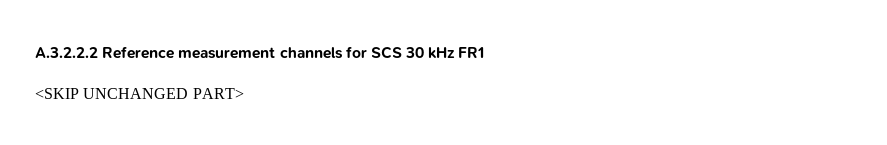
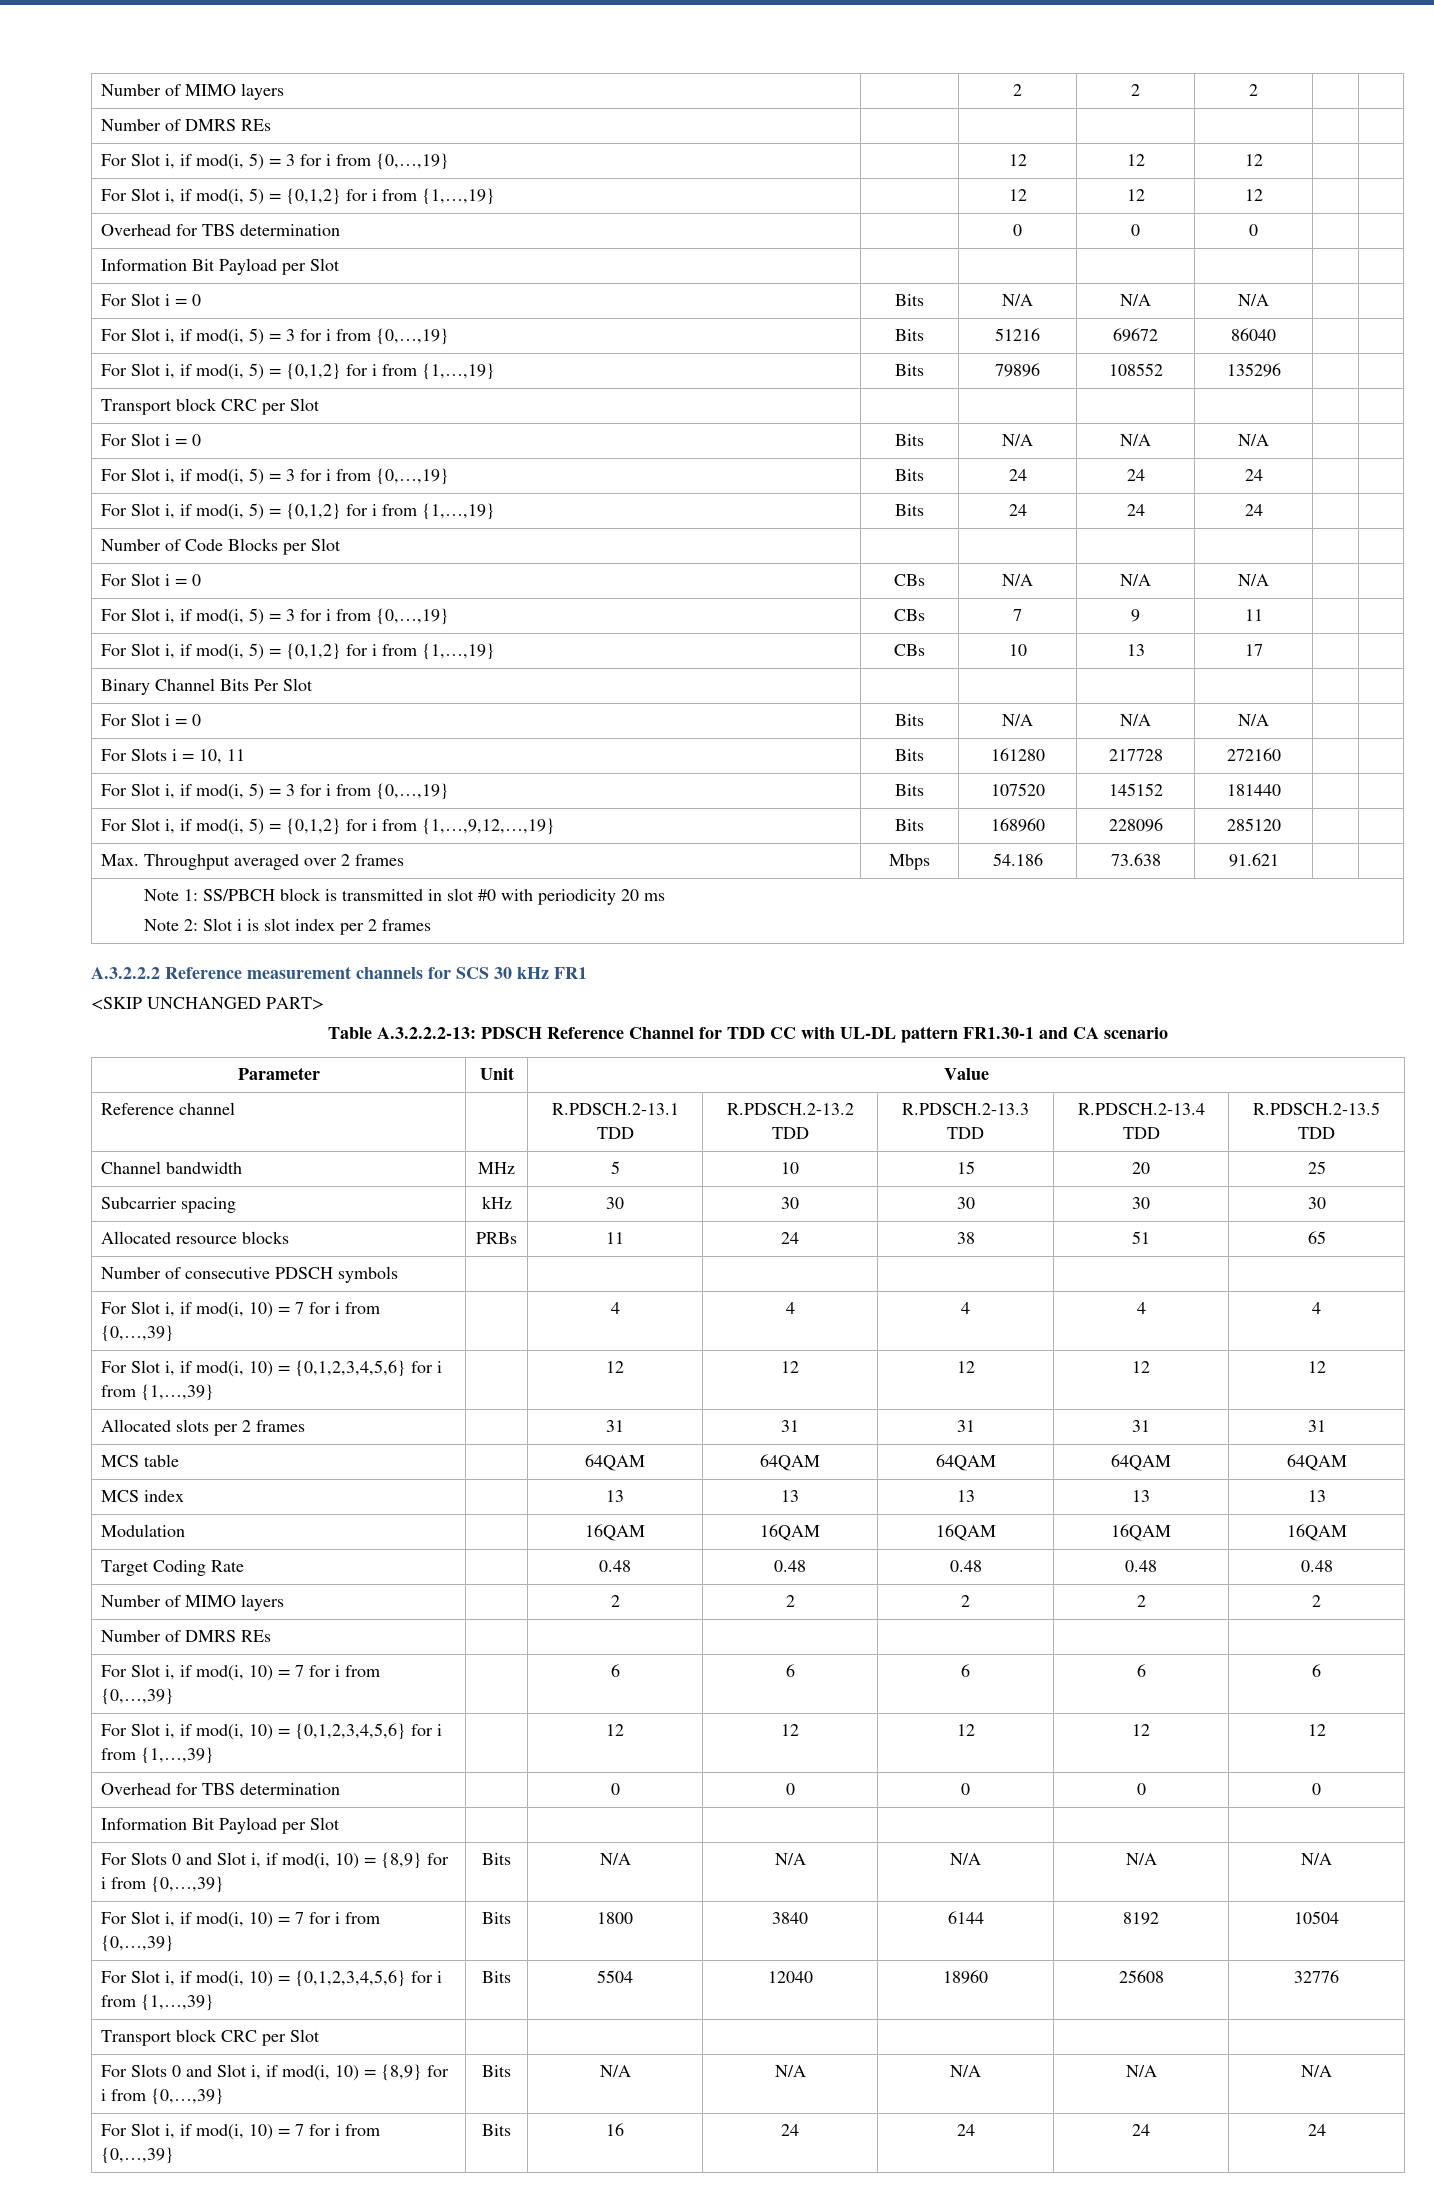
+ Number of MIMO layers | | 2 | 2 | 2 | |
+ Number of DMRS REs | | | | | |
+ For Slot i, if mod(i, 5) = 3 for i from {0,…,19} | | 12 | 12 | 12 | |
+ For Slot i, if mod(i, 5) = {0,1,2} for i from {1,…,19} | | 12 | 12 | 12 | |
+ Overhead for TBS determination | | 0 | 0 | 0 | |
+ Information Bit Payload per Slot | | | | | |
+ For Slot i = 0 | Bits | N/A | N/A | N/A | |
+ For Slot i, if mod(i, 5) = 3 for i from {0,…,19} | Bits | 51216 | 69672 | 86040 | |
+ For Slot i, if mod(i, 5) = {0,1,2} for i from {1,…,19} | Bits | 79896 | 108552 | 135296 | |
+ Transport block CRC per Slot | | | | | |
+ For Slot i = 0 | Bits | N/A | N/A | N/A | |
+ For Slot i, if mod(i, 5) = 3 for i from {0,…,19} | Bits | 24 | 24 | 24 | |
+ For Slot i, if mod(i, 5) = {0,1,2} for i from {1,…,19} | Bits | 24 | 24 | 24 | |
+ Number of Code Blocks per Slot | | | | | |
+ For Slot i = 0 | CBs | N/A | N/A | N/A | |
+ For Slot i, if mod(i, 5) = 3 for i from {0,…,19} | CBs | 7 | 9 | 11 | |
+ For Slot i, if mod(i, 5) = {0,1,2} for i from {1,…,19} | CBs | 10 | 13 | 17 | |
+ Binary Channel Bits Per Slot | | | | | |
+ For Slot i = 0 | Bits | N/A | N/A | N/A | |
+ For Slots i = 10, 11 | Bits | 161280 | 217728 | 272160 | |
+ For Slot i, if mod(i, 5) = 3 for i from {0,…,19} | Bits | 107520 | 145152 | 181440 | |
+ For Slot i, if mod(i, 5) = {0,1,2} for i from {1,…,9,12,…,19} | Bits | 168960 | 228096 | 285120 | |
+ Max. Throughput averaged over 2 frames | Mbps | 54.186 | 73.638 | 91.621 | |
+ Note 1: SS/PBCH block is transmitted in slot #0 with periodicity 20 ms
+ Note 2: Slot i is slot index per 2 frames
+ Table A.3.2.2.2-13: PDSCH Reference Channel for TDD CC with UL-DL pattern FR1.30-1 and CA scenario
+ Parameter | Unit | Value
+ Reference channel | | R.PDSCH.2-13.1 TDD | R.PDSCH.2-13.2 TDD | R.PDSCH.2-13.3 TDD | R.PDSCH.2-13.4 TDD | R.PDSCH.2-13.5 TDD
+ Channel bandwidth | MHz | 5 | 10 | 15 | 20 | 25
+ Subcarrier spacing | kHz | 30 | 30 | 30 | 30 | 30
+ Allocated resource blocks | PRBs | 11 | 24 | 38 | 51 | 65
+ Number of consecutive PDSCH symbols | | | | | |
+ For Slot i, if mod(i, 10) = 7 for i from {0,…,39} | | 4 | 4 | 4 | 4 | 4
+ For Slot i, if mod(i, 10) = {0,1,2,3,4,5,6} for i from {1,…,39} | | 12 | 12 | 12 | 12 | 12
+ Allocated slots per 2 frames | | 31 | 31 | 31 | 31 | 31
+ MCS table | | 64QAM | 64QAM | 64QAM | 64QAM | 64QAM
+ MCS index | | 13 | 13 | 13 | 13 | 13
+ Modulation | | 16QAM | 16QAM | 16QAM | 16QAM | 16QAM
+ Target Coding Rate | | 0.48 | 0.48 | 0.48 | 0.48 | 0.48
+ Number of MIMO layers | | 2 | 2 | 2 | 2 | 2
+ Number of DMRS REs | | | | | |
+ For Slot i, if mod(i, 10) = 7 for i from {0,…,39} | | 6 | 6 | 6 | 6 | 6
+ For Slot i, if mod(i, 10) = {0,1,2,3,4,5,6} for i from {1,…,39} | | 12 | 12 | 12 | 12 | 12
+ Overhead for TBS determination | | 0 | 0 | 0 | 0 | 0
+ Information Bit Payload per Slot | | | | | |
+ For Slots 0 and Slot i, if mod(i, 10) = {8,9} for i from {0,…,39} | Bits | N/A | N/A | N/A | N/A | N/A
+ For Slot i, if mod(i, 10) = 7 for i from {0,…,39} | Bits | 1800 | 3840 | 6144 | 8192 | 10504
+ For Slot i, if mod(i, 10) = {0,1,2,3,4,5,6} for i from {1,…,39} | Bits | 5504 | 12040 | 18960 | 25608 | 32776
+ Transport block CRC per Slot | | | | | |
+ For Slots 0 and Slot i, if mod(i, 10) = {8,9} for i from {0,…,39} | Bits | N/A | N/A | N/A | N/A | N/A
+ For Slot i, if mod(i, 10) = 7 for i from {0,…,39} | Bits | 16 | 24 | 24 | 24 | 24

